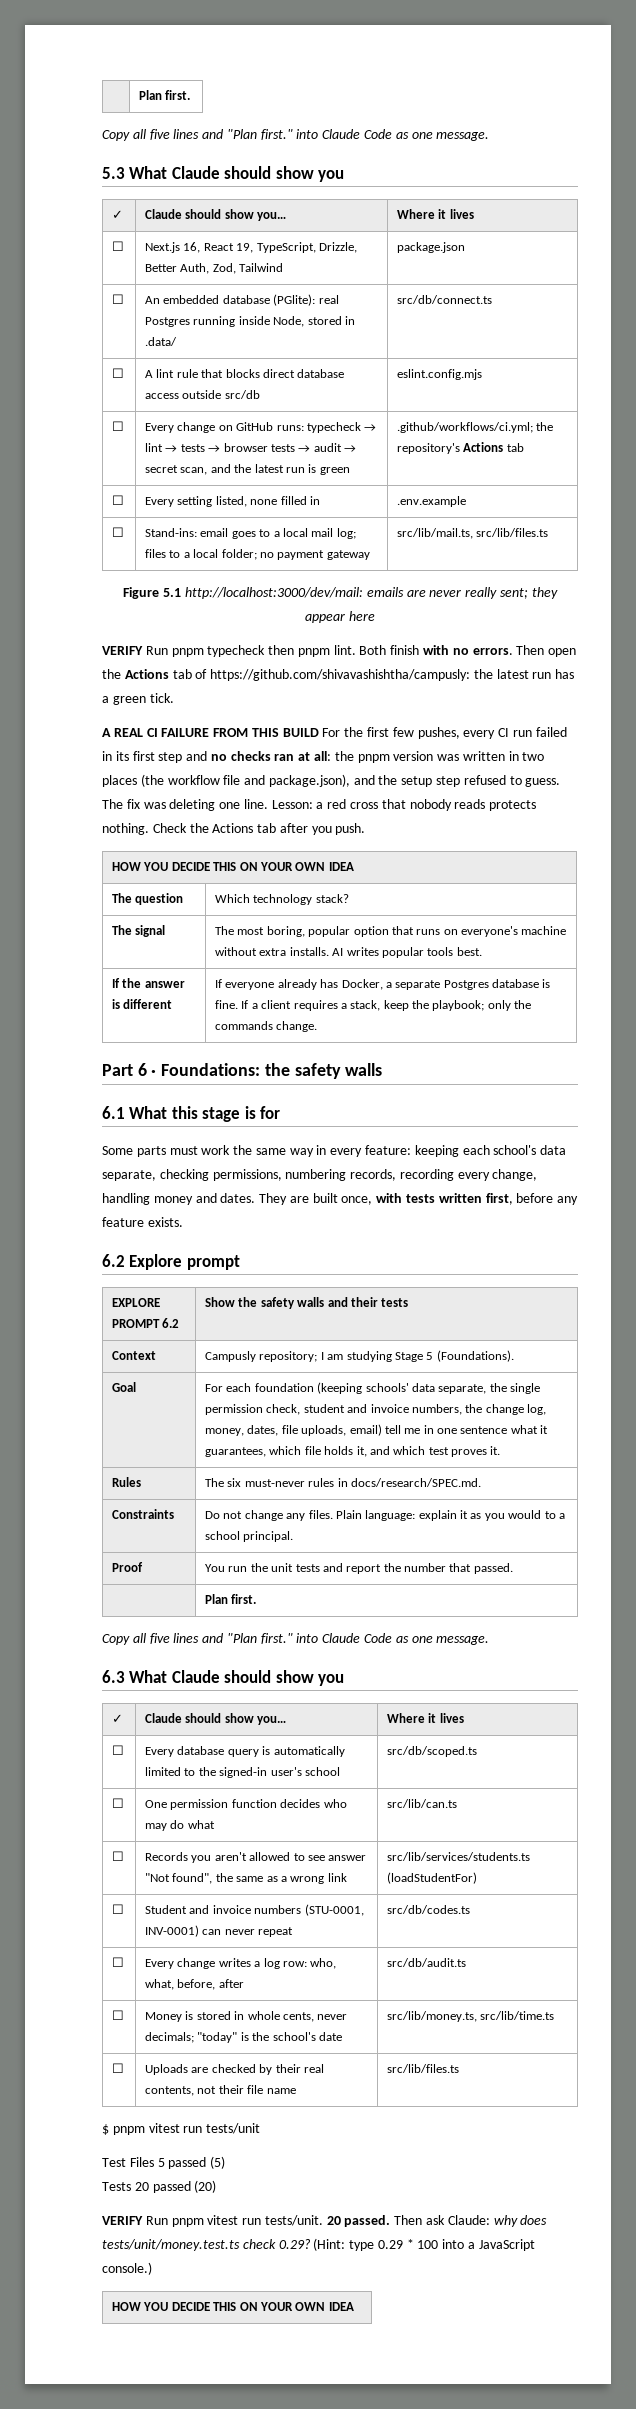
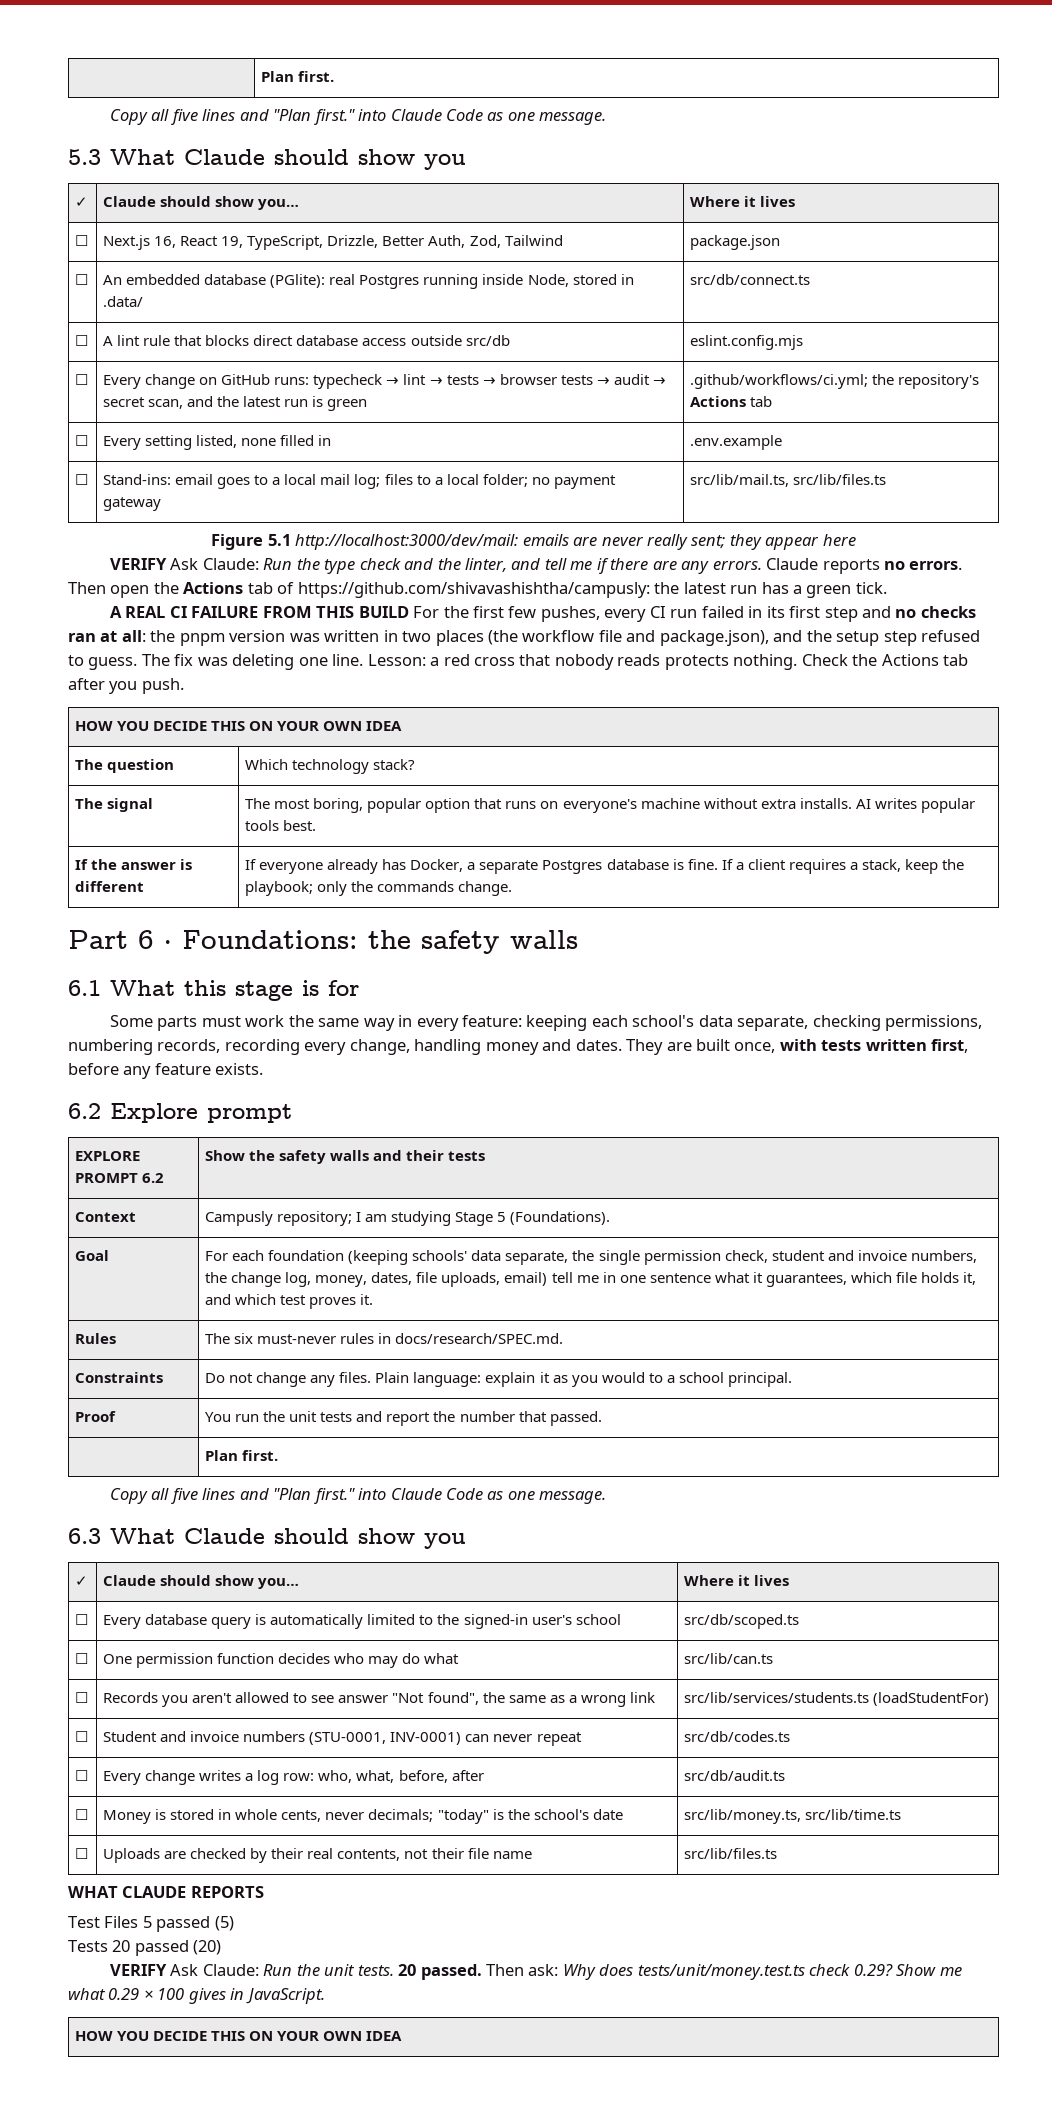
- VERIFY Run pnpm typecheck then pnpm lint. Both finish with no errors.
+ VERIFY Ask Claude: Run the type check and the linter, and tell me if there are any errors. Claude reports no errors.
- $ pnpm vitest run tests/unit
+ WHAT CLAUDE REPORTS
- VERIFY Run pnpm vitest run tests/unit. 20 passed. Then ask Claude: why does tests/unit/money.test.ts check 0.29? (Hint: type 0.29 * 100 into a JavaScript console.)
+ VERIFY Ask Claude: Run the unit tests. 20 passed. Then ask: Why does tests/unit/money.test.ts check 0.29? Show me what 0.29 × 100 gives in JavaScript.

